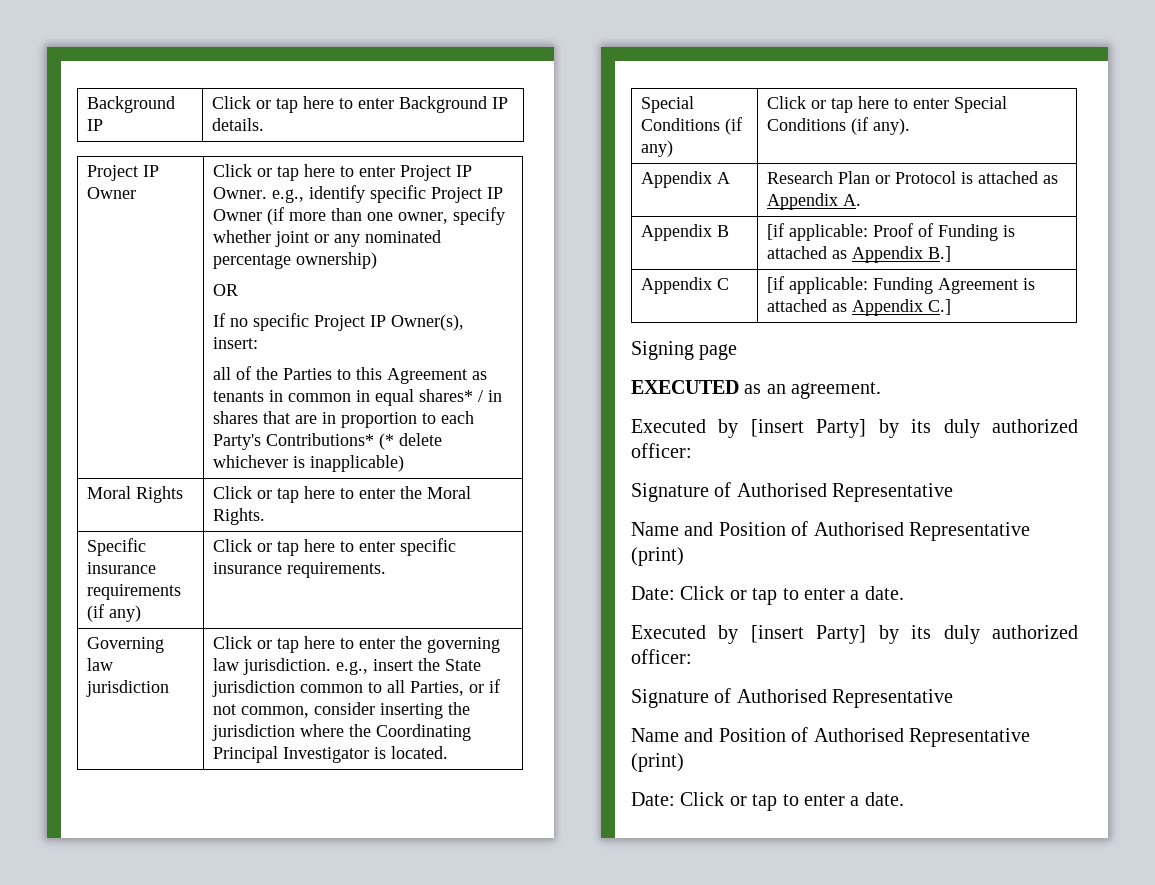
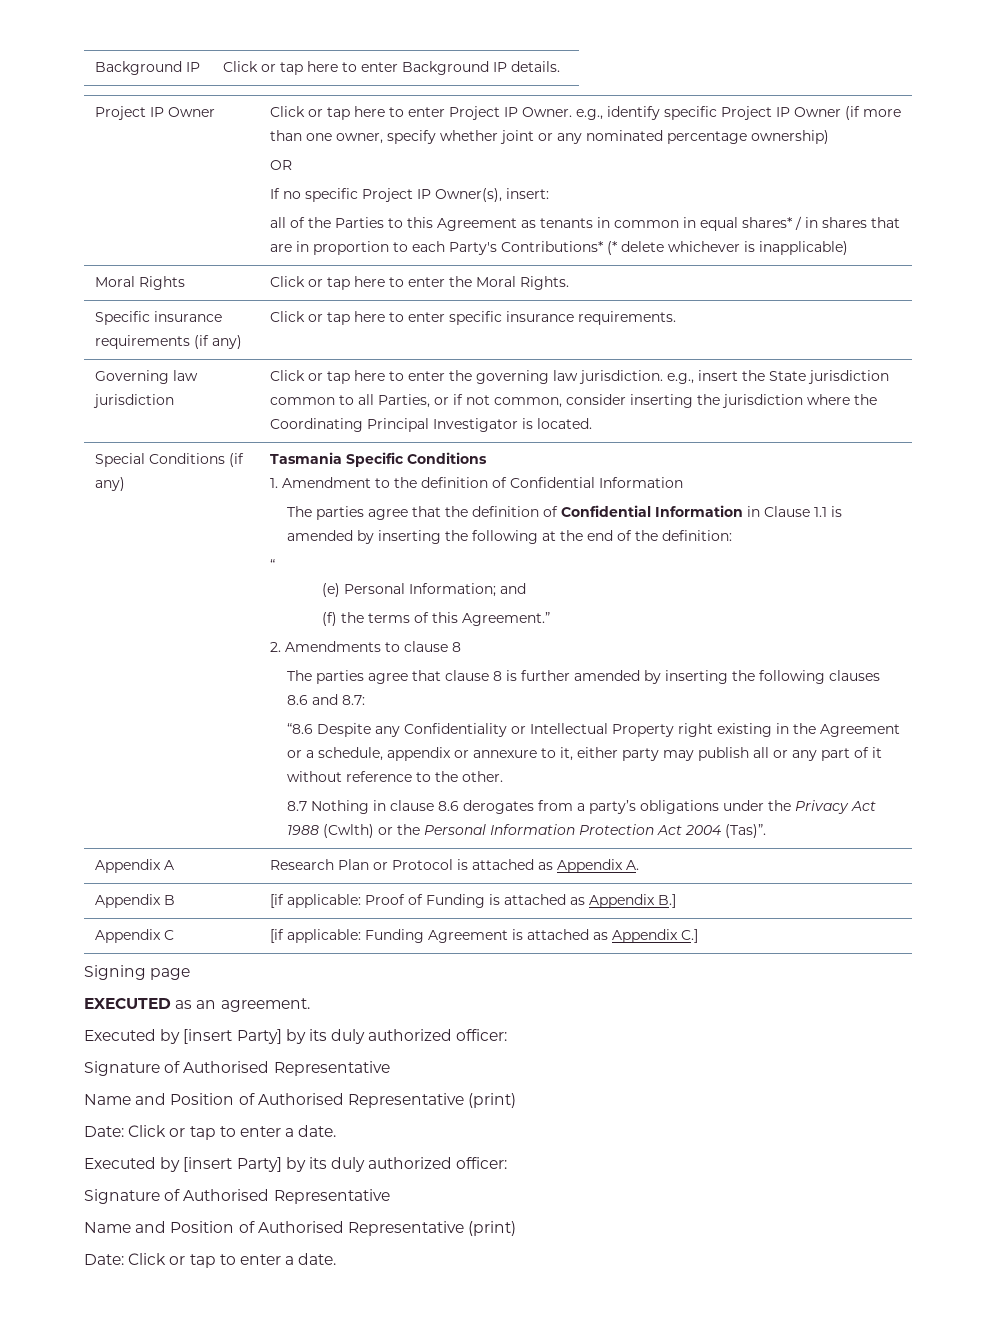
- Click or tap here to enter Special Conditions (if any).
+ Tasmania Specific Conditions
+ 1. Amendment to the definition of Confidential Information
+ The parties agree that the definition of Confidential Information in Clause 1.1 is amended by inserting the following at the end of the definition:
+ “
+ (e) Personal Information; and
+ (f) the terms of this Agreement.”
+ 2. Amendments to clause 8
+ The parties agree that clause 8 is further amended by inserting the following clauses 8.6 and 8.7:
+ “8.6 Despite any Confidentiality or Intellectual Property right existing in the Agreement or a schedule, appendix or annexure to it, either party may publish all or any part of it without reference to the other.
+ 8.7 Nothing in clause 8.6 derogates from a party’s obligations under the Privacy Act 1988 (Cwlth) or the Personal Information Protection Act 2004 (Tas)”.

